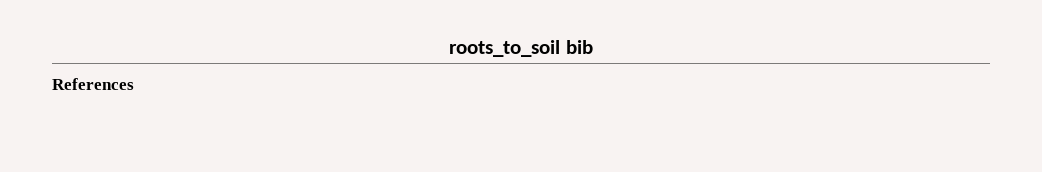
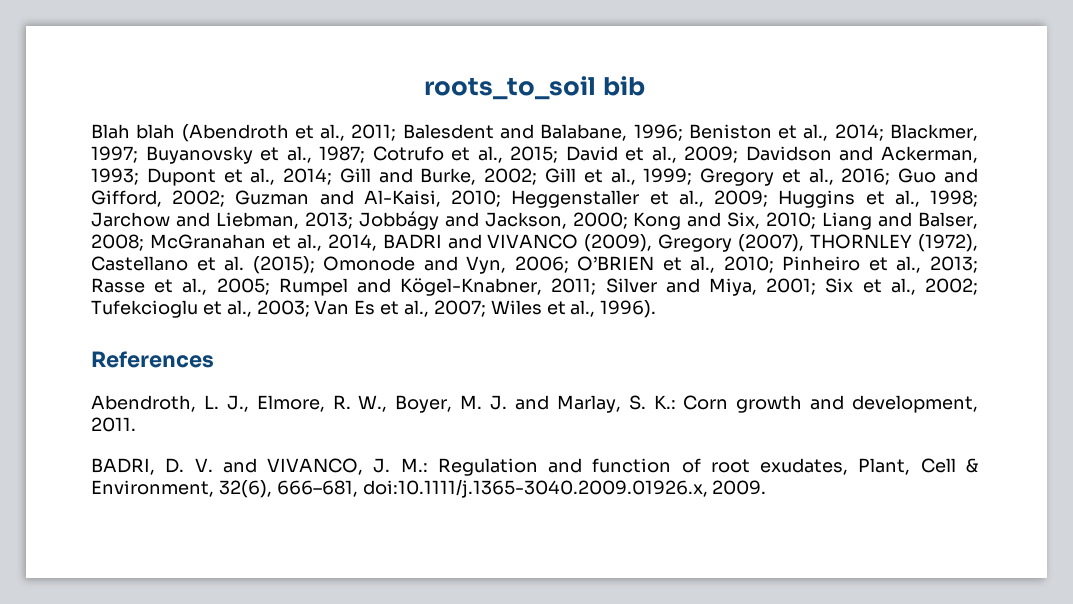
+ Blah blah (Abendroth et al., 2011; Balesdent and Balabane, 1996; Beniston et al., 2014; Blackmer, 1997; Buyanovsky et al., 1987; Cotrufo et al., 2015; David et al., 2009; Davidson and Ackerman, 1993; Dupont et al., 2014; Gill and Burke, 2002; Gill et al., 1999; Gregory et al., 2016; Guo and Gifford, 2002; Guzman and Al-Kaisi, 2010; Heggenstaller et al., 2009; Huggins et al., 1998; Jarchow and Liebman, 2013; Jobbágy and Jackson, 2000; Kong and Six, 2010; Liang and Balser, 2008; McGranahan et al., 2014, BADRI and VIVANCO (2009), Gregory (2007), THORNLEY (1972), Castellano et al. (2015); Omonode and Vyn, 2006; O’BRIEN et al., 2010; Pinheiro et al., 2013; Rasse et al., 2005; Rumpel and Kögel-Knabner, 2011; Silver and Miya, 2001; Six et al., 2002; Tufekcioglu et al., 2003; Van Es et al., 2007; Wiles et al., 1996).
  References
+ Abendroth, L. J., Elmore, R. W., Boyer, M. J. and Marlay, S. K.: Corn growth and development, 2011.
+ BADRI, D. V. and VIVANCO, J. M.: Regulation and function of root exudates, Plant, Cell & Environment, 32(6), 666–681, doi:10.1111/j.1365-3040.2009.01926.x, 2009.

